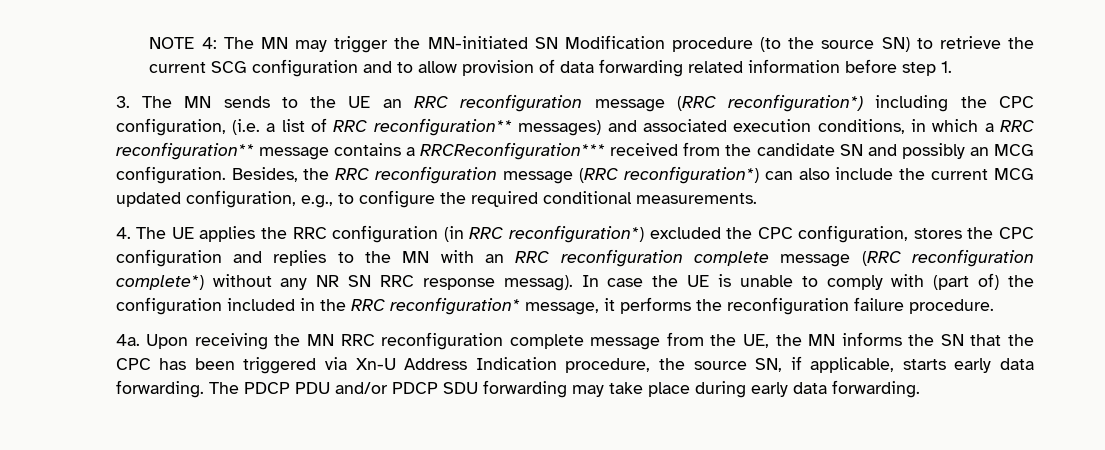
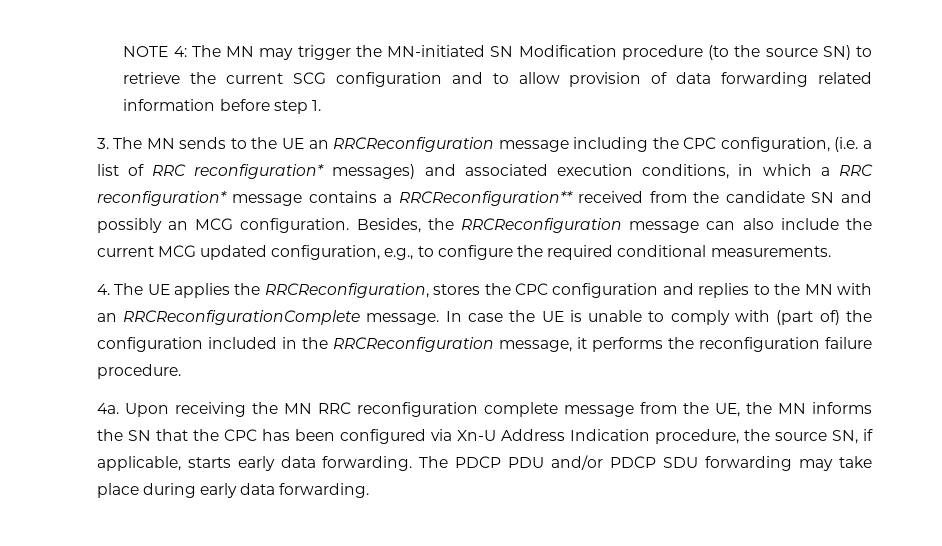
- 3. The MN sends to the UE an RRC reconfiguration message (RRC reconfiguration*) including the CPC configuration, (i.e. a list of RRC reconfiguration** messages) and associated execution conditions, in which a RRC reconfiguration** message contains a RRCReconfiguration*** received from the candidate SN and possibly an MCG configuration.
+ 3. The MN sends to the UE an RRCReconfiguration message including the CPC configuration, (i.e. a list of RRC reconfiguration* messages) and associated execution conditions, in which a RRC reconfiguration* message contains a RRCReconfiguration** received from the candidate SN and possibly an MCG configuration.
- Besides, the RRC reconfiguration message (RRC reconfiguration*) can also include the current MCG updated configuration, e.g., to configure the required conditional measurements.
+ Besides, the RRCReconfiguration message can also include the current MCG updated configuration, e.g., to configure the required conditional measurements.
- 4. The UE applies the RRC configuration (in RRC reconfiguration*) excluded the CPC configuration, stores the CPC configuration and replies to the MN with an RRC reconfiguration complete message (RRC reconfiguration complete*) without any NR SN RRC response messag).
+ 4. The UE applies the RRCReconfiguration, stores the CPC configuration and replies to the MN with an RRCReconfigurationComplete message.
- In case the UE is unable to comply with (part of) the configuration included in the RRC reconfiguration* message, it performs the reconfiguration failure procedure.
+ In case the UE is unable to comply with (part of) the configuration included in the RRCReconfiguration message, it performs the reconfiguration failure procedure.
- Upon receiving the MN RRC reconfiguration complete message from the UE, the MN informs the SN that the CPC has been triggered via Xn-U Address Indication procedure, the source SN, if applicable, starts early data forwarding.
+ Upon receiving the MN RRC reconfiguration complete message from the UE, the MN informs the SN that the CPC has been configured via Xn-U Address Indication procedure, the source SN, if applicable, starts early data forwarding.

